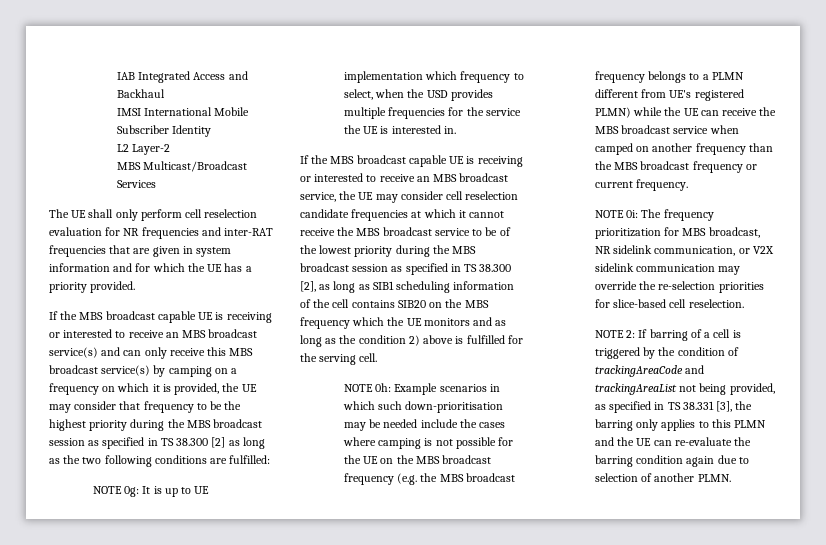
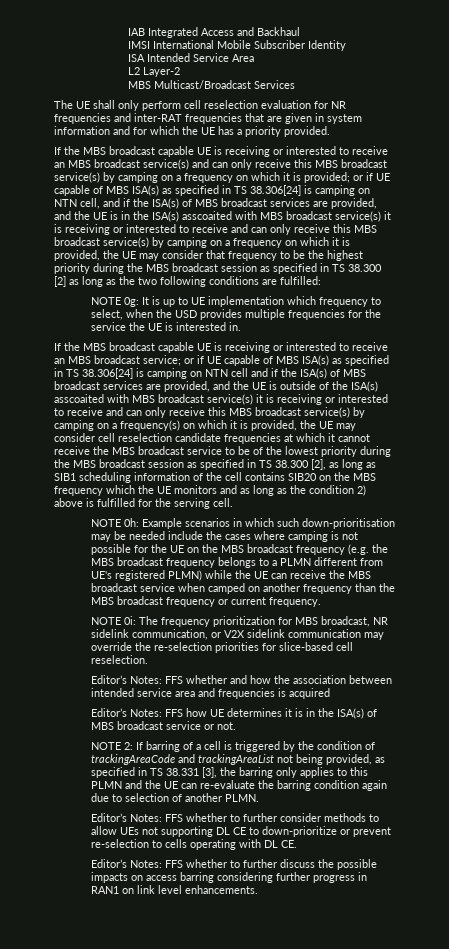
+ ISA Intended Service Area
- If the MBS broadcast capable UE is receiving or interested to receive an MBS broadcast service(s) and can only receive this MBS broadcast service(s) by camping on a frequency on which it is provided, the UE may consider that frequency to be the highest priority during the MBS broadcast session as specified in TS 38.300 [2] as long as the two following conditions are fulfilled:
+ If the MBS broadcast capable UE is receiving or interested to receive an MBS broadcast service(s) and can only receive this MBS broadcast service(s) by camping on a frequency on which it is provided; or if UE capable of MBS ISA(s) as specified in TS 38.306[24] is camping on NTN cell, and if the ISA(s) of MBS broadcast services are provided, and the UE is in the ISA(s) asscoaited with MBS broadcast service(s) it is receiving or interested to receive and can only receive this MBS broadcast service(s) by camping on a frequency on which it is provided, the UE may consider that frequency to be the highest priority during the MBS broadcast session as specified in TS 38.300 [2] as long as the two following conditions are fulfilled:
- If the MBS broadcast capable UE is receiving or interested to receive an MBS broadcast service, the UE may consider cell reselection candidate frequencies at which it cannot receive the MBS broadcast service to be of the lowest priority during the MBS broadcast session as specified in TS 38.300 [2], as long as SIB1 scheduling information of the cell contains SIB20 on the MBS frequency which the UE monitors and as long as the condition 2) above is fulfilled for the serving cell.
+ If the MBS broadcast capable UE is receiving or interested to receive an MBS broadcast service; or if UE capable of MBS ISA(s) as specified in TS 38.306[24] is camping on NTN cell and if the ISA(s) of MBS broadcast services are provided, and the UE is outside of the ISA(s) asscoaited with MBS broadcast service(s) it is receiving or interested to receive and can only receive this MBS broadcast service(s) by camping on a frequency(s) on which it is provided, the UE may consider cell reselection candidate frequencies at which it cannot receive the MBS broadcast service to be of the lowest priority during the MBS broadcast session as specified in TS 38.300 [2], as long as SIB1 scheduling information of the cell contains SIB20 on the MBS frequency which the UE monitors and as long as the condition 2) above is fulfilled for the serving cell.
+ Editor’s Notes: FFS whether and how the association between intended service area and frequencies is acquired
+ Editor’s Notes: FFS how UE determines it is in the ISA(s) of MBS broadcast service or not.
+ Editor’s Notes: FFS whether to further consider methods to allow UEs not supporting DL CE to down-prioritize or prevent re-selection to cells operating with DL CE.
+ Editor’s Notes: FFS whether to further discuss the possible impacts on access barring considering further progress in RAN1 on link level enhancements.

